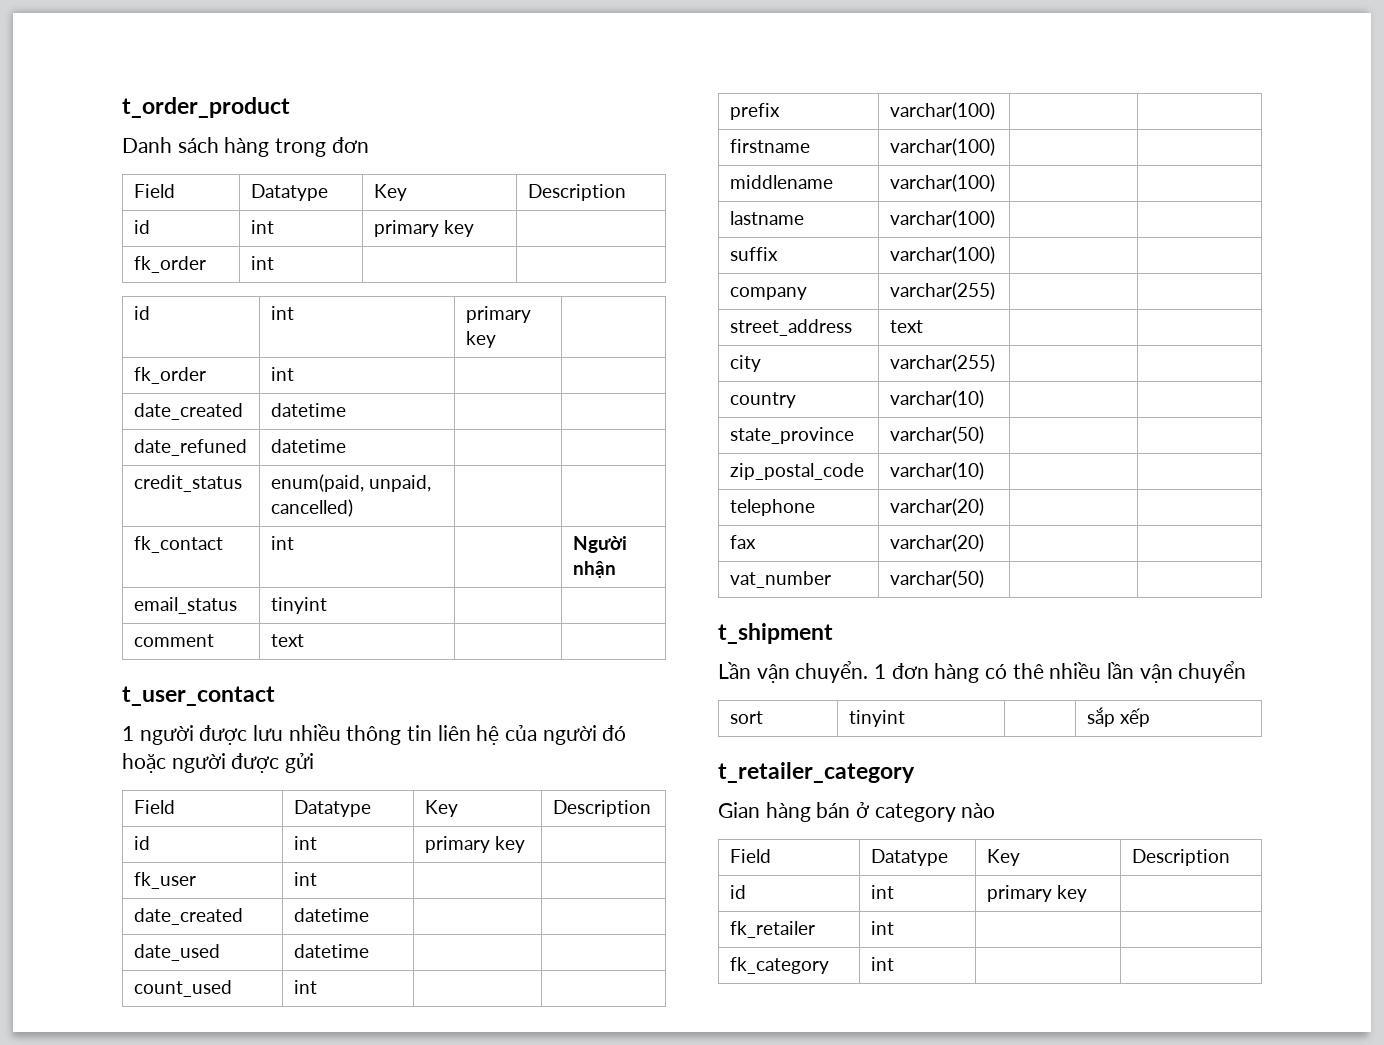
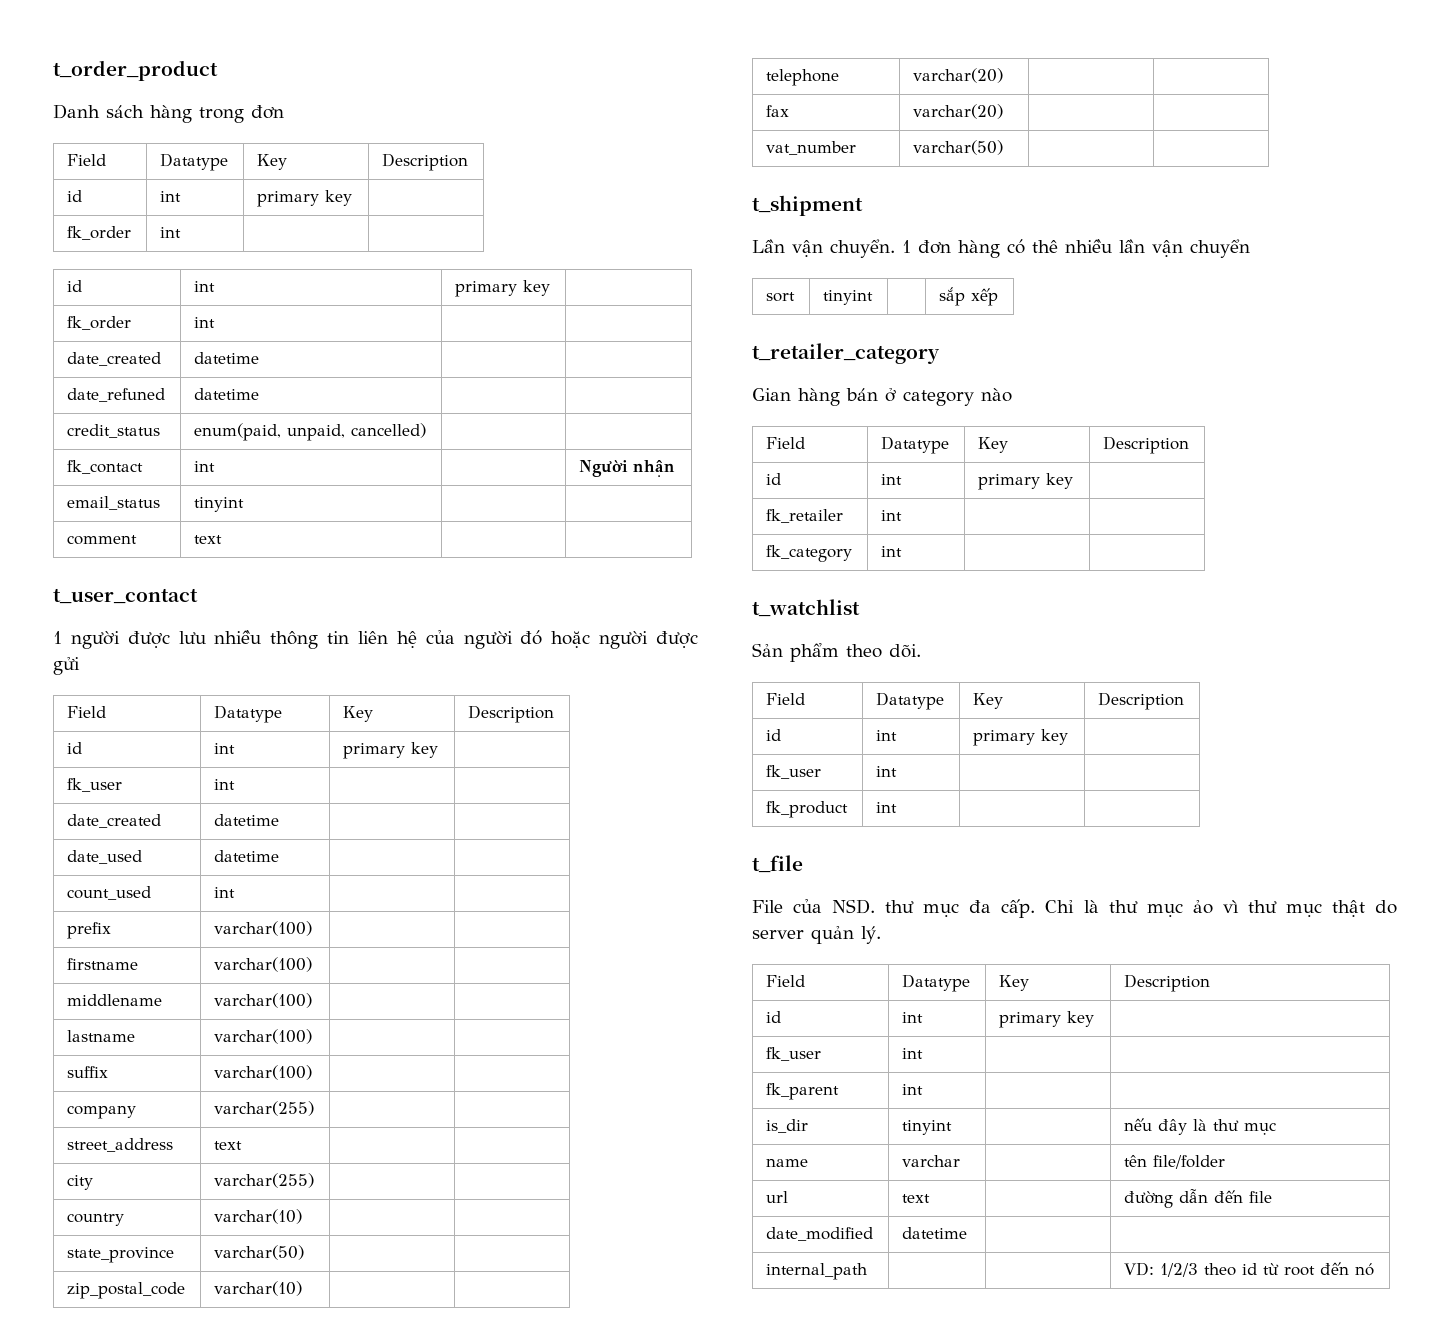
+ t_watchlist
+ Sản phẩm theo dõi.
+ Field | Datatype | Key | Description
+ id | int | primary key |
+ fk_user | int | |
+ fk_product | int | |
+ t_file
+ File của NSD. thư mục đa cấp. Chỉ là thư mục ảo vì thư mục thật do server quản lý.
+ Field | Datatype | Key | Description
+ id | int | primary key |
+ fk_user | int | |
+ fk_parent | int | |
+ is_dir | tinyint | | nếu đây là thư mục
+ name | varchar | | tên file/folder
+ url | text | | đường dẫn đến file
+ date_modified | datetime | |
+ internal_path | | | VD: 1/2/3 theo id từ root đến nó

